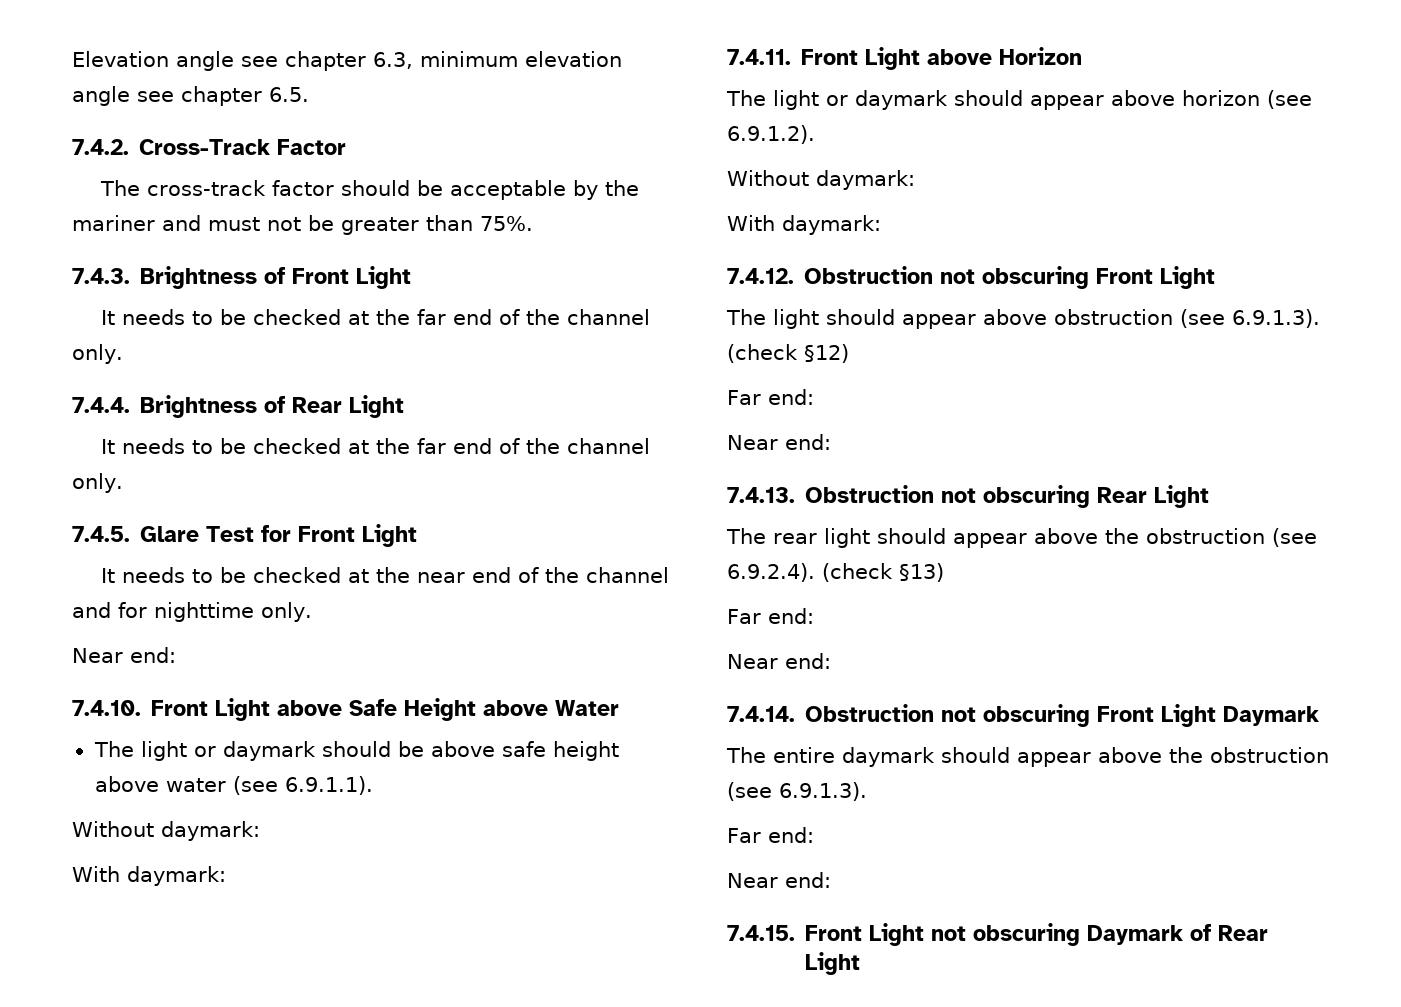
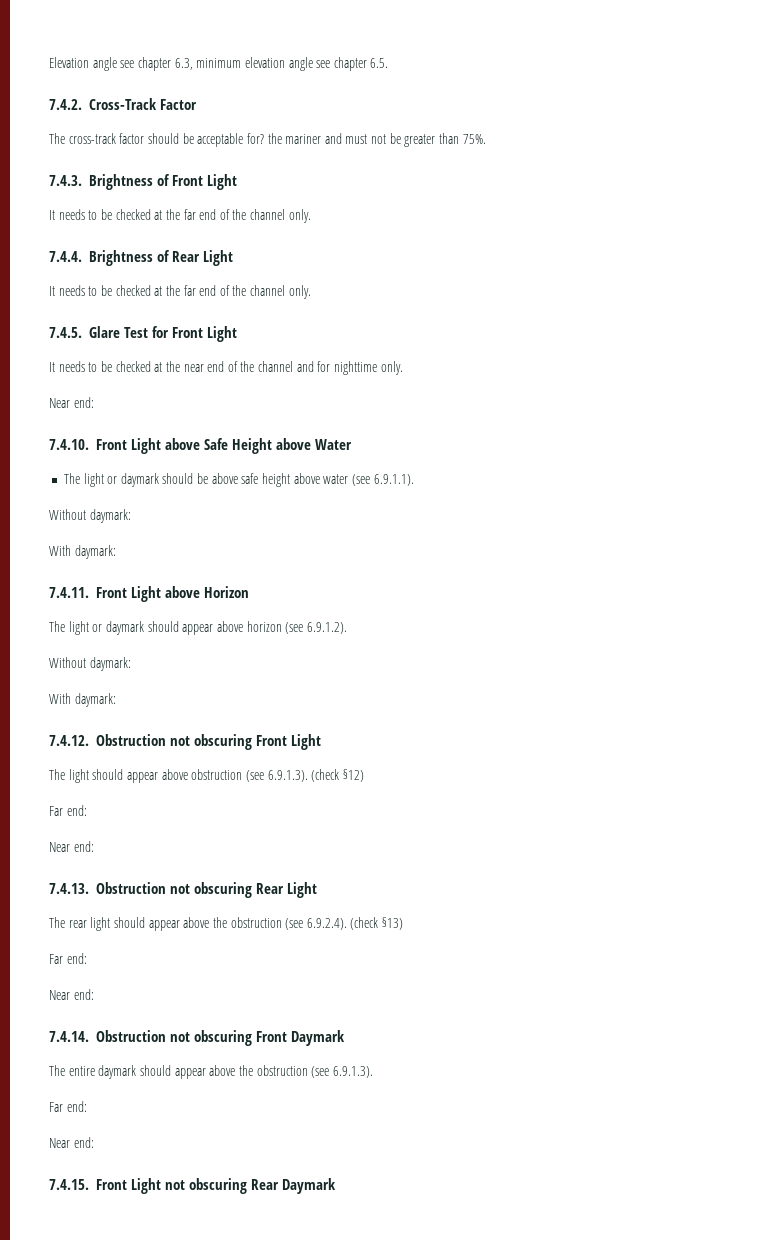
- The cross-track factor should be acceptable by the mariner and must not be greater than 75%.
+ The cross-track factor should be acceptable for? the mariner and must not be greater than 75%.
- 7.4.14. Obstruction not obscuring Front Light Daymark
+ 7.4.14. Obstruction not obscuring Front Daymark
- 7.4.15. Front Light not obscuring Daymark of Rear Light
+ 7.4.15. Front Light not obscuring Rear Daymark

